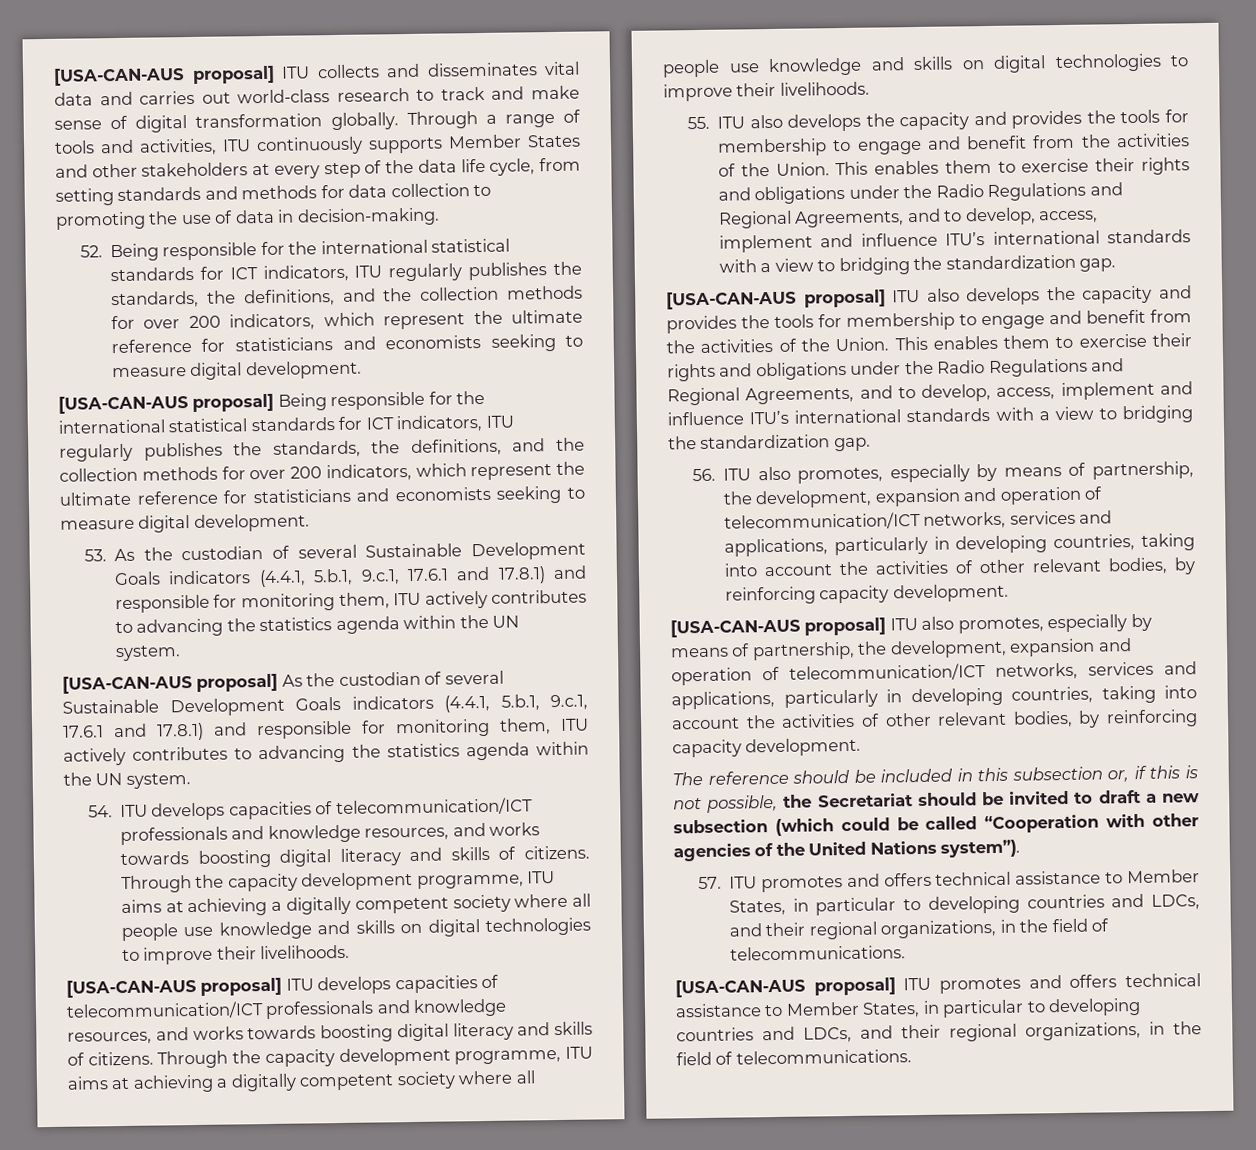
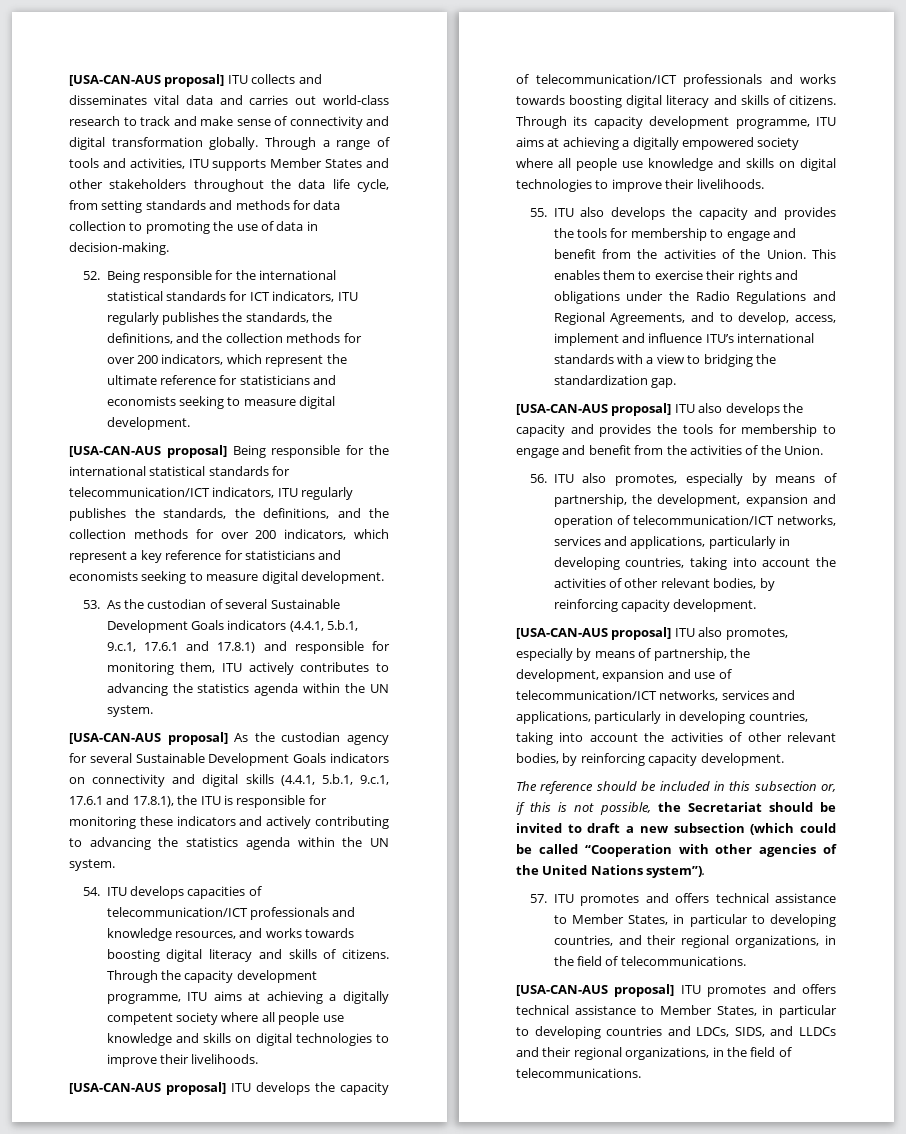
- [USA-CAN-AUS proposal] ITU collects and disseminates vital data and carries out world-class research to track and make sense of digital transformation globally.
+ [USA-CAN-AUS proposal] ITU collects and disseminates vital data and carries out world-class research to track and make sense of connectivity and digital transformation globally.
- Through a range of tools and activities, ITU continuously supports Member States and other stakeholders at every step of the data life cycle, from setting standards and methods for data collection to promoting the use of data in decision-making.
+ Through a range of tools and activities, ITU supports Member States and other stakeholders throughout the data life cycle, from setting standards and methods for data collection to promoting the use of data in decision-making.
- [USA-CAN-AUS proposal] Being responsible for the international statistical standards for ICT indicators, ITU regularly publishes the standards, the definitions, and the collection methods for over 200 indicators, which represent the ultimate reference for statisticians and economists seeking to measure digital development.
+ [USA-CAN-AUS proposal] Being responsible for the international statistical standards for telecommunication/ICT indicators, ITU regularly publishes the standards, the definitions, and the collection methods for over 200 indicators, which represent a key reference for statisticians and economists seeking to measure digital development.
- [USA-CAN-AUS proposal] As the custodian of several Sustainable Development Goals indicators (4.4.1, 5.b.1, 9.c.1, 17.6.1 and 17.8.1) and responsible for monitoring them, ITU actively contributes to advancing the statistics agenda within the UN system.
+ [USA-CAN-AUS proposal] As the custodian agency for several Sustainable Development Goals indicators on connectivity and digital skills (4.4.1, 5.b.1, 9.c.1, 17.6.1 and 17.8.1), the ITU is responsible for monitoring these indicators and actively contributing to advancing the statistics agenda within the UN system.
- [USA-CAN-AUS proposal] ITU develops capacities of telecommunication/ICT professionals and knowledge resources, and works towards boosting digital literacy and skills of citizens. Through the capacity development programme, ITU aims at achieving a digitally competent society where all people use knowledge and skills on digital technologies to improve their livelihoods.
+ [USA-CAN-AUS proposal] ITU develops the capacity of telecommunication/ICT professionals and works towards boosting digital literacy and skills of citizens. Through its capacity development programme, ITU aims at achieving a digitally empowered society where all people use knowledge and skills on digital technologies to improve their livelihoods.
- [USA-CAN-AUS proposal] ITU also develops the capacity and provides the tools for membership to engage and benefit from the activities of the Union. This enables them to exercise their rights and obligations under the Radio Regulations and Regional Agreements, and to develop, access, implement and influence ITU’s international standards with a view to bridging the standardization gap.
+ [USA-CAN-AUS proposal] ITU also develops the capacity and provides the tools for membership to engage and benefit from the activities of the Union.
- [USA-CAN-AUS proposal] ITU also promotes, especially by means of partnership, the development, expansion and operation of telecommunication/ICT networks, services and applications, particularly in developing countries, taking into account the activities of other relevant bodies, by reinforcing capacity development.
+ [USA-CAN-AUS proposal] ITU also promotes, especially by means of partnership, the development, expansion and use of telecommunication/ICT networks, services and applications, particularly in developing countries, taking into account the activities of other relevant bodies, by reinforcing capacity development.
- 57. ITU promotes and offers technical assistance to Member States, in particular to developing countries and LDCs, and their regional organizations, in the field of telecommunications.
+ 57. ITU promotes and offers technical assistance to Member States, in particular to developing countries, and their regional organizations, in the field of telecommunications.
- [USA-CAN-AUS proposal] ITU promotes and offers technical assistance to Member States, in particular to developing countries and LDCs, and their regional organizations, in the field of telecommunications.
+ [USA-CAN-AUS proposal] ITU promotes and offers technical assistance to Member States, in particular to developing countries and LDCs, SIDS, and LLDCs and their regional organizations, in the field of telecommunications.

